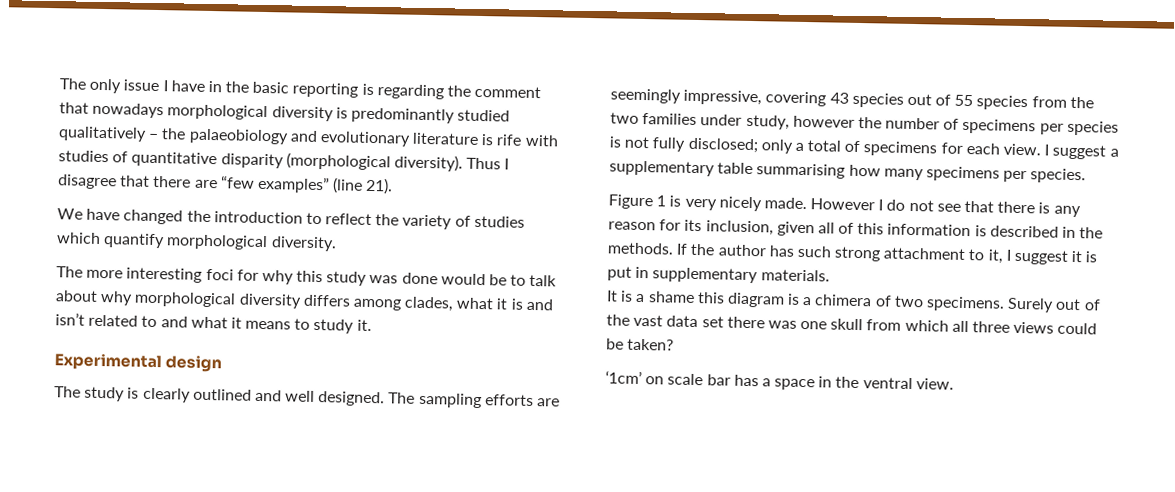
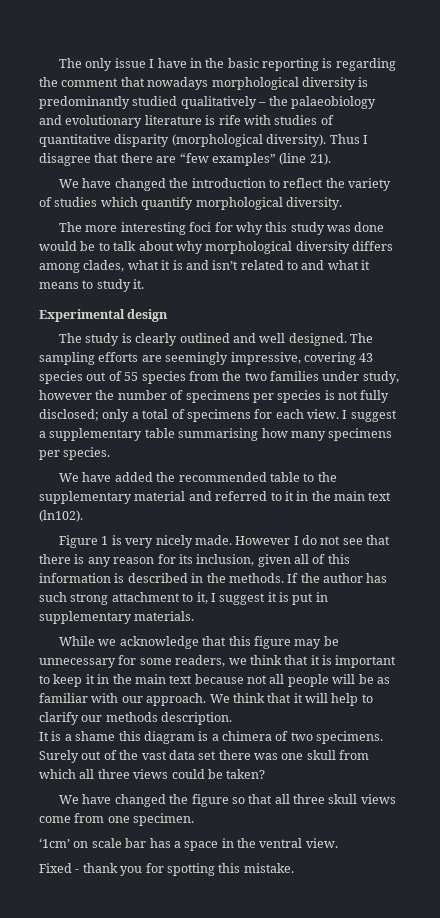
+ We have added the recommended table to the supplementary material and referred to it in the main text (ln102).
+ While we acknowledge that this figure may be unnecessary for some readers, we think that it is important to keep it in the main text because not all people will be as familiar with our approach. We think that it will help to clarify our methods description.
+ We have changed the figure so that all three skull views come from one specimen.
+ Fixed - thank you for spotting this mistake.

